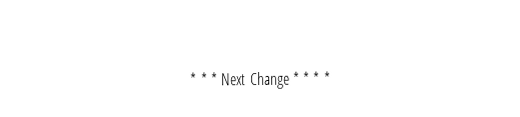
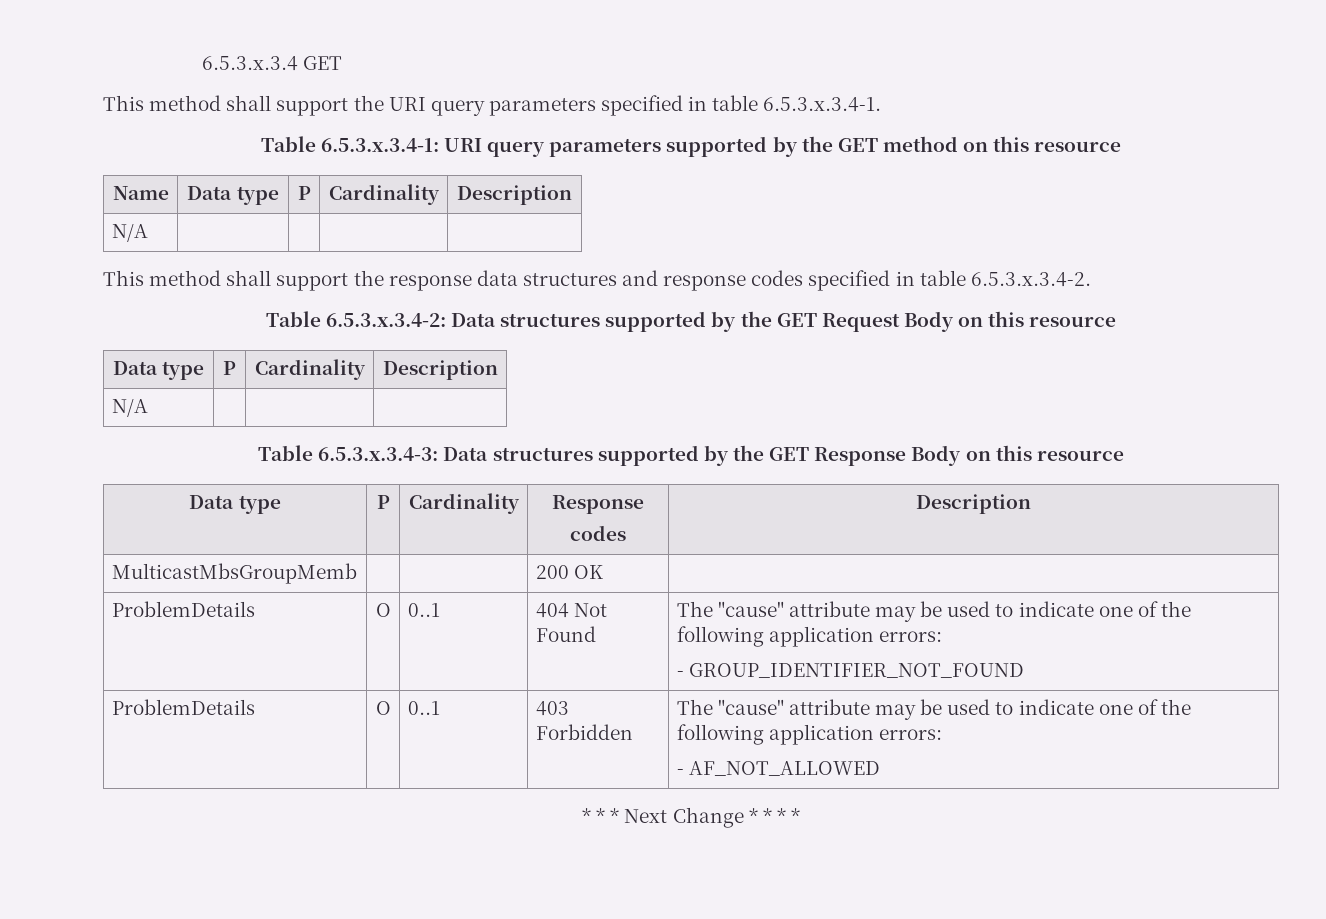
+ 6.5.3.x.3.4 GET
+ This method shall support the URI query parameters specified in table 6.5.3.x.3.4-1.
+ Table 6.5.3.x.3.4-1: URI query parameters supported by the GET method on this resource
+ Name | Data type | P | Cardinality | Description
+ N/A | | | |
+ This method shall support the response data structures and response codes specified in table 6.5.3.x.3.4-2.
+ Table 6.5.3.x.3.4-2: Data structures supported by the GET Request Body on this resource
+ Data type | P | Cardinality | Description
+ N/A | | |
+ Table 6.5.3.x.3.4-3: Data structures supported by the GET Response Body on this resource
+ Data type | P | Cardinality | Response
+ codes | Description
+ MulticastMbsGroupMemb | | | 200 OK |
+ ProblemDetails | O | 0..1 | 404 Not Found | The "cause" attribute may be used to indicate one of the following application errors:
+ - GROUP_IDENTIFIER_NOT_FOUND
+ ProblemDetails | O | 0..1 | 403 Forbidden | The "cause" attribute may be used to indicate one of the following application errors:
+ - AF_NOT_ALLOWED

